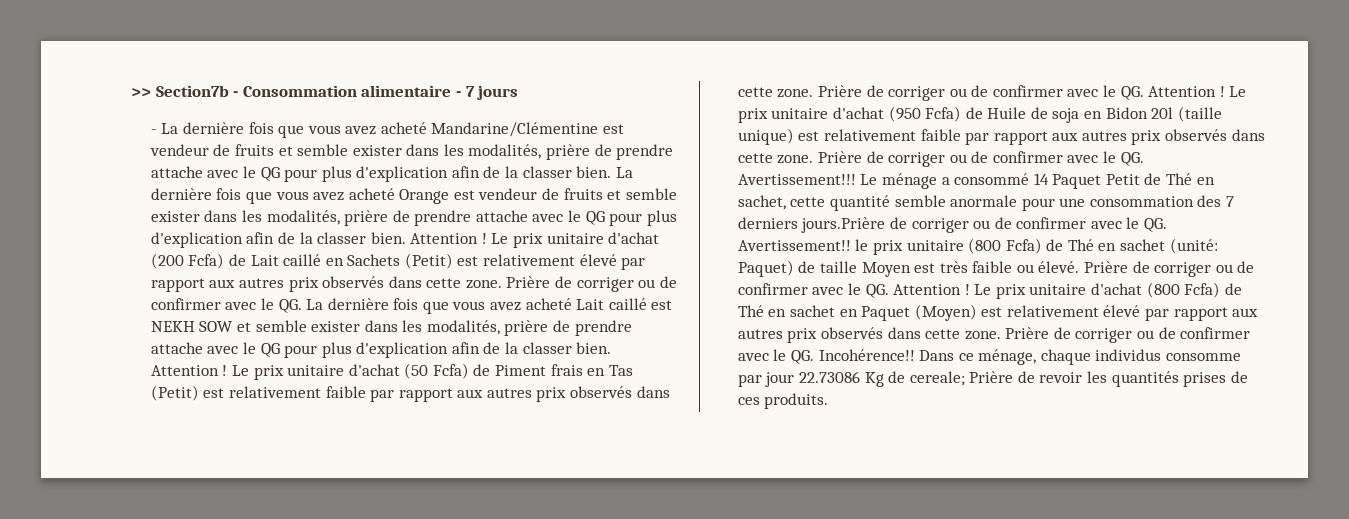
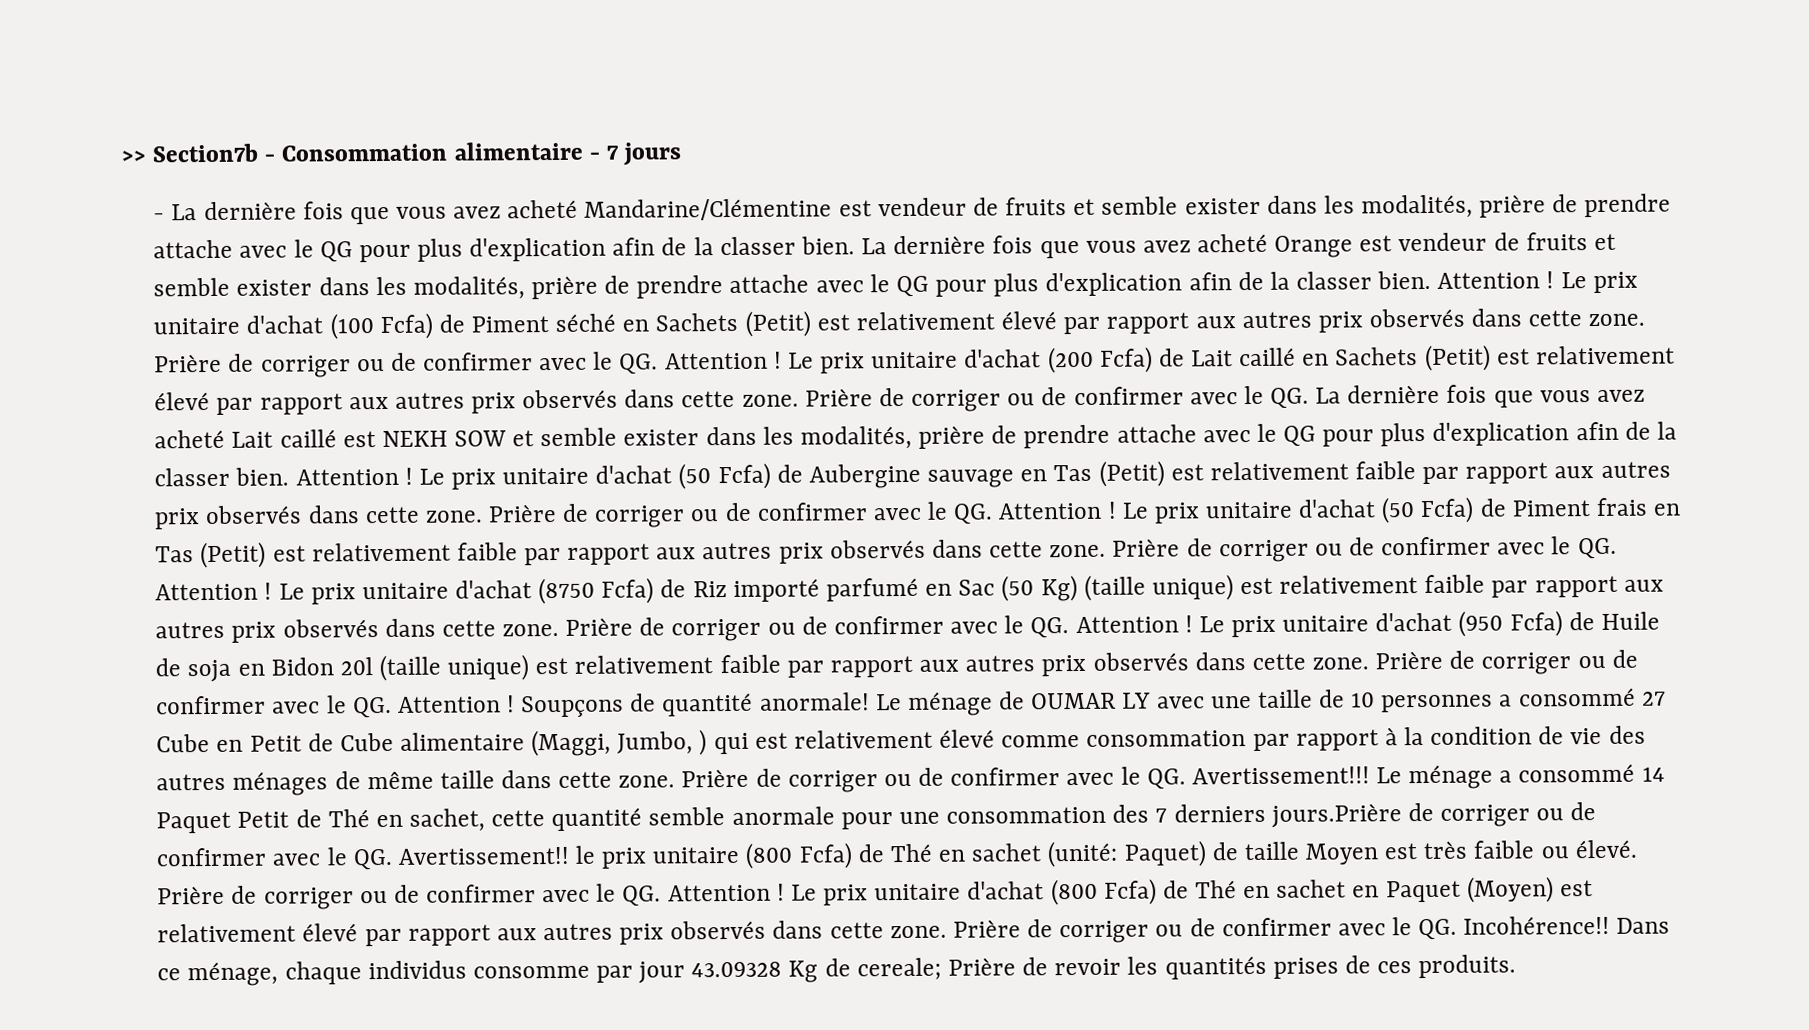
- Le prix unitaire d'achat (200 Fcfa) de Lait caillé en Sachets (Petit) est relativement élevé par rapport aux autres prix observés dans cette zone.
+ Le prix unitaire d'achat (100 Fcfa) de Piment séché en Sachets (Petit) est relativement élevé par rapport aux autres prix observés dans cette zone. Prière de corriger ou de confirmer avec le QG. Attention ! Le prix unitaire d'achat (200 Fcfa) de Lait caillé en Sachets (Petit) est relativement élevé par rapport aux autres prix observés dans cette zone.
- Le prix unitaire d'achat (50 Fcfa) de Piment frais en Tas (Petit) est relativement faible par rapport aux autres prix observés dans cette zone.
+ Le prix unitaire d'achat (50 Fcfa) de Aubergine sauvage en Tas (Petit) est relativement faible par rapport aux autres prix observés dans cette zone. Prière de corriger ou de confirmer avec le QG. Attention ! Le prix unitaire d'achat (50 Fcfa) de Piment frais en Tas (Petit) est relativement faible par rapport aux autres prix observés dans cette zone.
- Le prix unitaire d'achat (950 Fcfa) de Huile de soja en Bidon 20l (taille unique) est relativement faible par rapport aux autres prix observés dans cette zone.
+ Le prix unitaire d'achat (8750 Fcfa) de Riz importé parfumé en Sac (50 Kg) (taille unique) est relativement faible par rapport aux autres prix observés dans cette zone. Prière de corriger ou de confirmer avec le QG. Attention ! Le prix unitaire d'achat (950 Fcfa) de Huile de soja en Bidon 20l (taille unique) est relativement faible par rapport aux autres prix observés dans cette zone.
- Prière de corriger ou de confirmer avec le QG. Avertissement!!!
+ Prière de corriger ou de confirmer avec le QG. Attention ! Soupçons de quantité anormale! Le ménage de OUMAR LY avec une taille de 10 personnes a consommé 27 Cube en Petit de Cube alimentaire (Maggi, Jumbo, ) qui est relativement élevé comme consommation par rapport à la condition de vie des autres ménages de même taille dans cette zone. Prière de corriger ou de confirmer avec le QG. Avertissement!!!
- Dans ce ménage, chaque individus consomme par jour 22.73086 Kg de cereale; Prière de revoir les quantités prises de ces produits.
+ Dans ce ménage, chaque individus consomme par jour 43.09328 Kg de cereale; Prière de revoir les quantités prises de ces produits.

